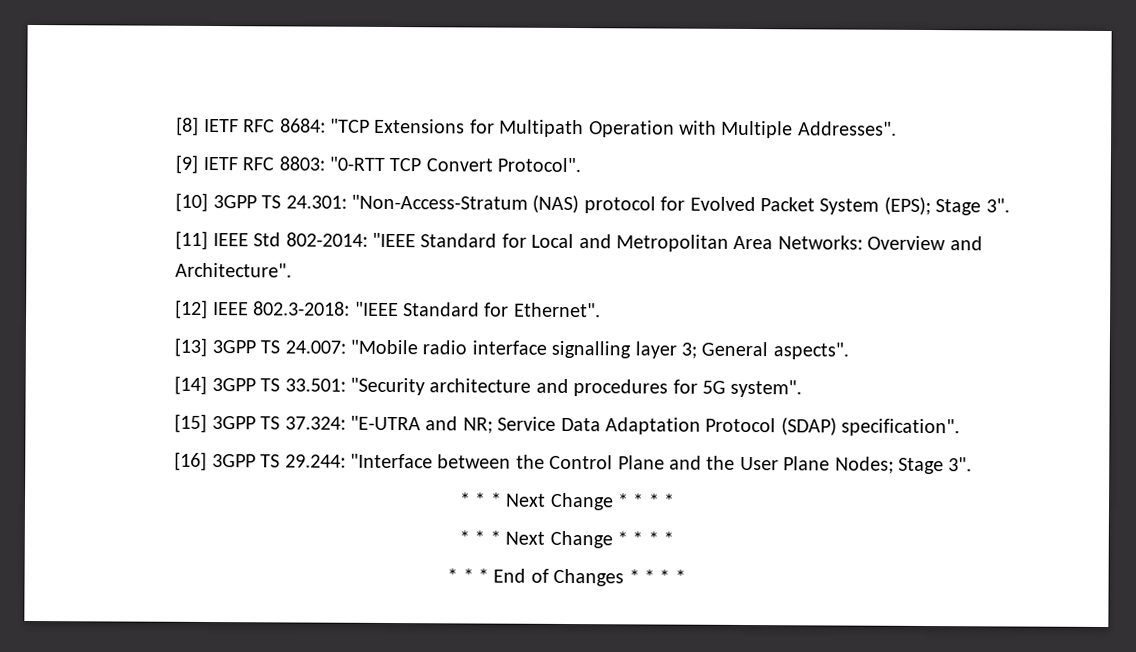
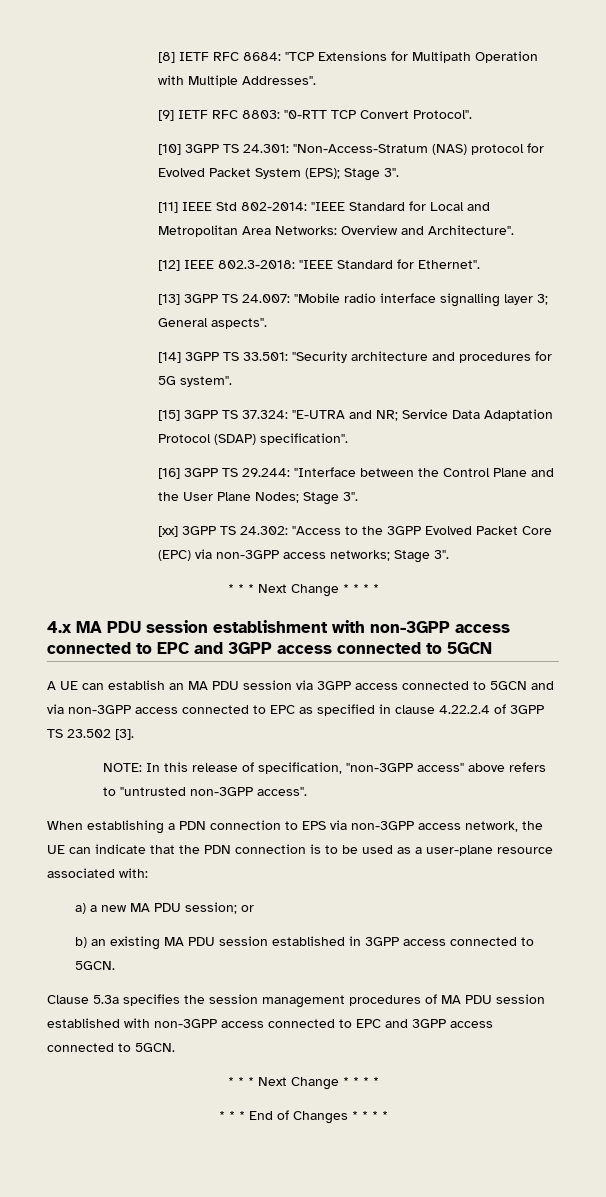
  [16] 3GPP TS 29.244: "Interface between the Control Plane and the User Plane Nodes; Stage 3".
+ [xx] 3GPP TS 24.302: "Access to the 3GPP Evolved Packet Core (EPC) via non-3GPP access networks; Stage 3".
  * * * Next Change * * * *
+ 4.x MA PDU session establishment with non-3GPP access connected to EPC and 3GPP access connected to 5GCN
+ A UE can establish an MA PDU session via 3GPP access connected to 5GCN and via non-3GPP access connected to EPC as specified in clause 4.22.2.4 of 3GPP TS 23.502 [3].
+ NOTE: In this release of specification, "non-3GPP access" above refers to "untrusted non-3GPP access".
+ When establishing a PDN connection to EPS via non-3GPP access network, the UE can indicate that the PDN connection is to be used as a user-plane resource associated with:
+ a) a new MA PDU session; or
+ b) an existing MA PDU session established in 3GPP access connected to 5GCN.
+ Clause 5.3a specifies the session management procedures of MA PDU session established with non-3GPP access connected to EPC and 3GPP access connected to 5GCN.

